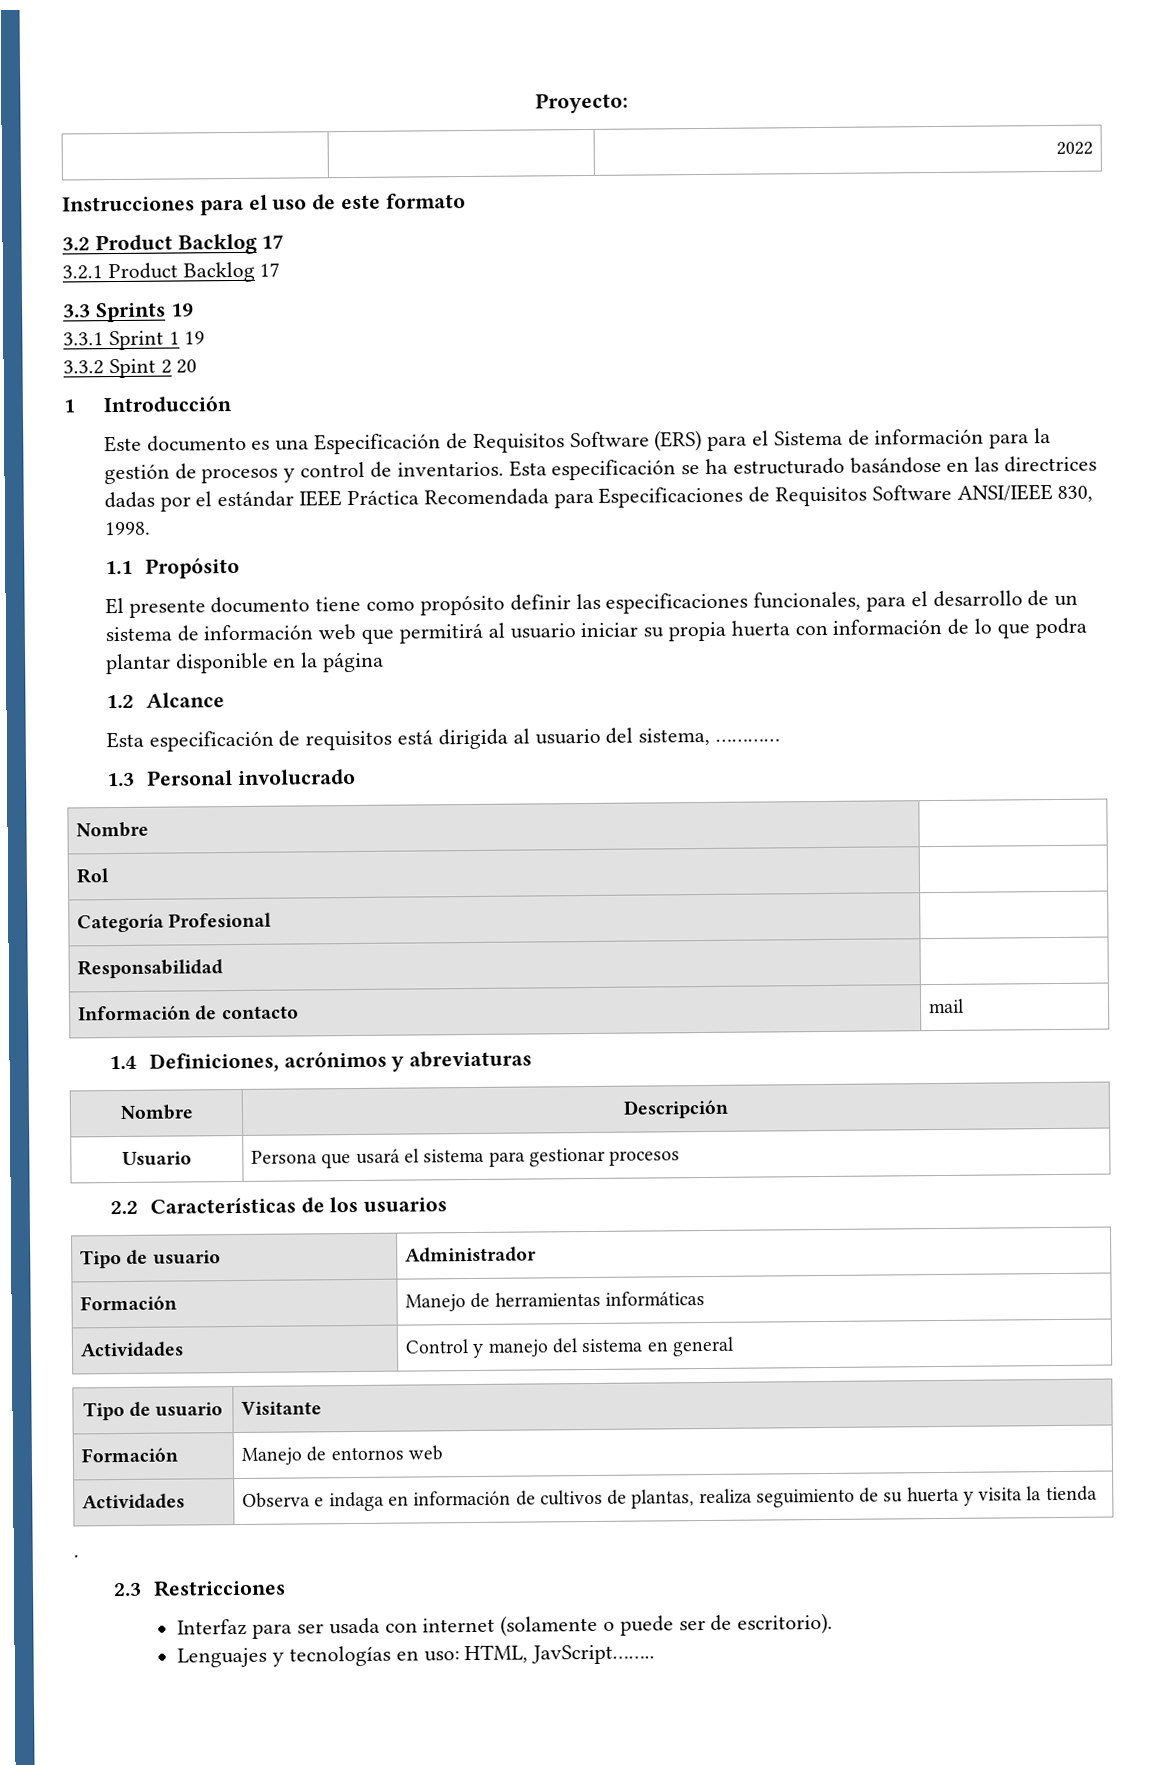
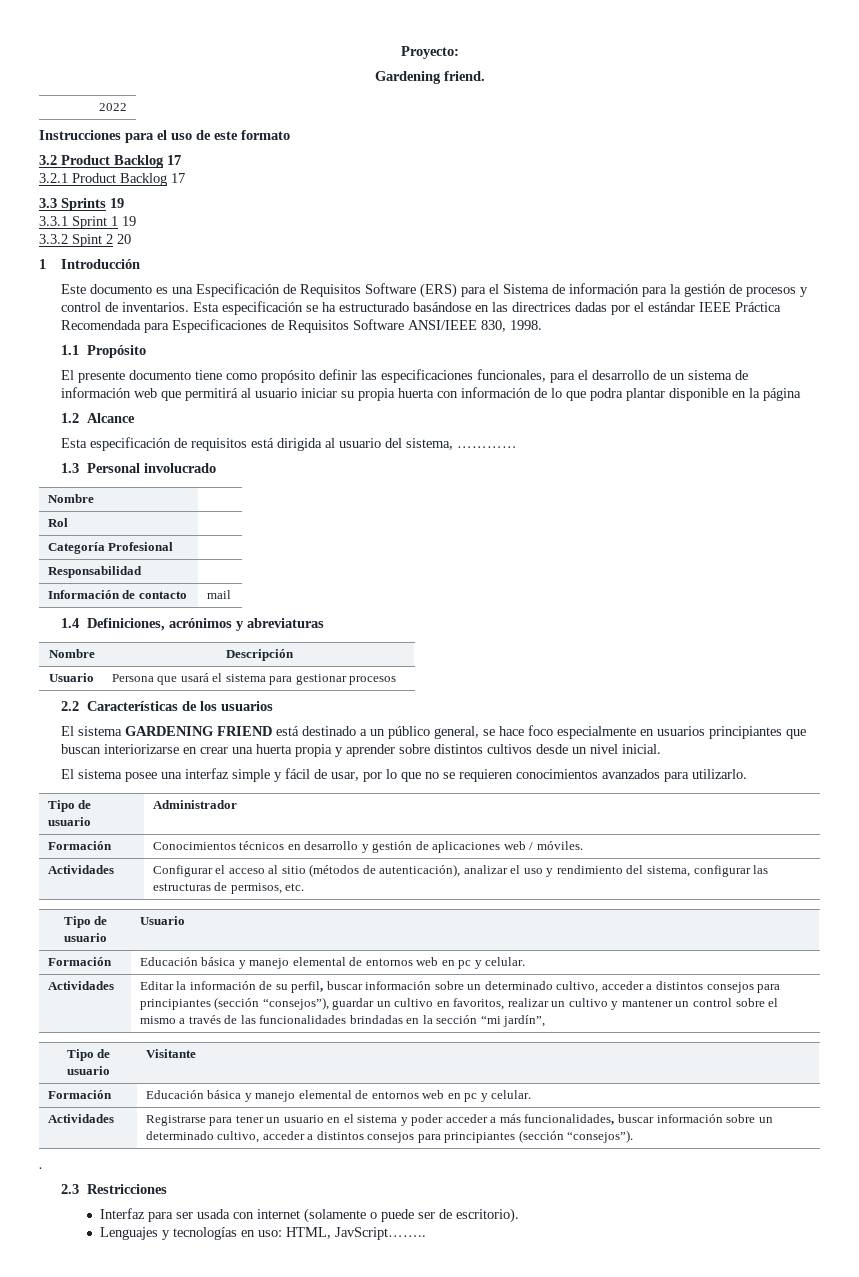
+ Gardening friend.
+ El sistema GARDENING FRIEND está destinado a un público general, se hace foco especialmente en usuarios principiantes que buscan interiorizarse en crear una huerta propia y aprender sobre distintos cultivos desde un nivel inicial.
+ El sistema posee una interfaz simple y fácil de usar, por lo que no se requieren conocimientos avanzados para utilizarlo.
- Formación | Manejo de herramientas informáticas
- Actividades | Control y manejo del sistema en general
+ Formación | Conocimientos técnicos en desarrollo y gestión de aplicaciones web / móviles.
+ Actividades | Configurar el acceso al sitio (métodos de autenticación), analizar el uso y rendimiento del sistema, configurar las estructuras de permisos, etc.
+ Tipo de usuario | Usuario
+ Formación | Educación básica y manejo elemental de entornos web en pc y celular.
+ Actividades | Editar la información de su perfil, buscar información sobre un determinado cultivo, acceder a distintos consejos para principiantes (sección “consejos”), guardar un cultivo en favoritos, realizar un cultivo y mantener un control sobre el mismo a través de las funcionalidades brindadas en la sección “mi jardín”,
  Tipo de usuario | Visitante
- Formación | Manejo de entornos web
- Actividades | Observa e indaga en información de cultivos de plantas, realiza seguimiento de su huerta y visita la tienda
+ Formación | Educación básica y manejo elemental de entornos web en pc y celular.
+ Actividades | Registrarse para tener un usuario en el sistema y poder acceder a más funcionalidades, buscar información sobre un determinado cultivo, acceder a distintos consejos para principiantes (sección “consejos”).

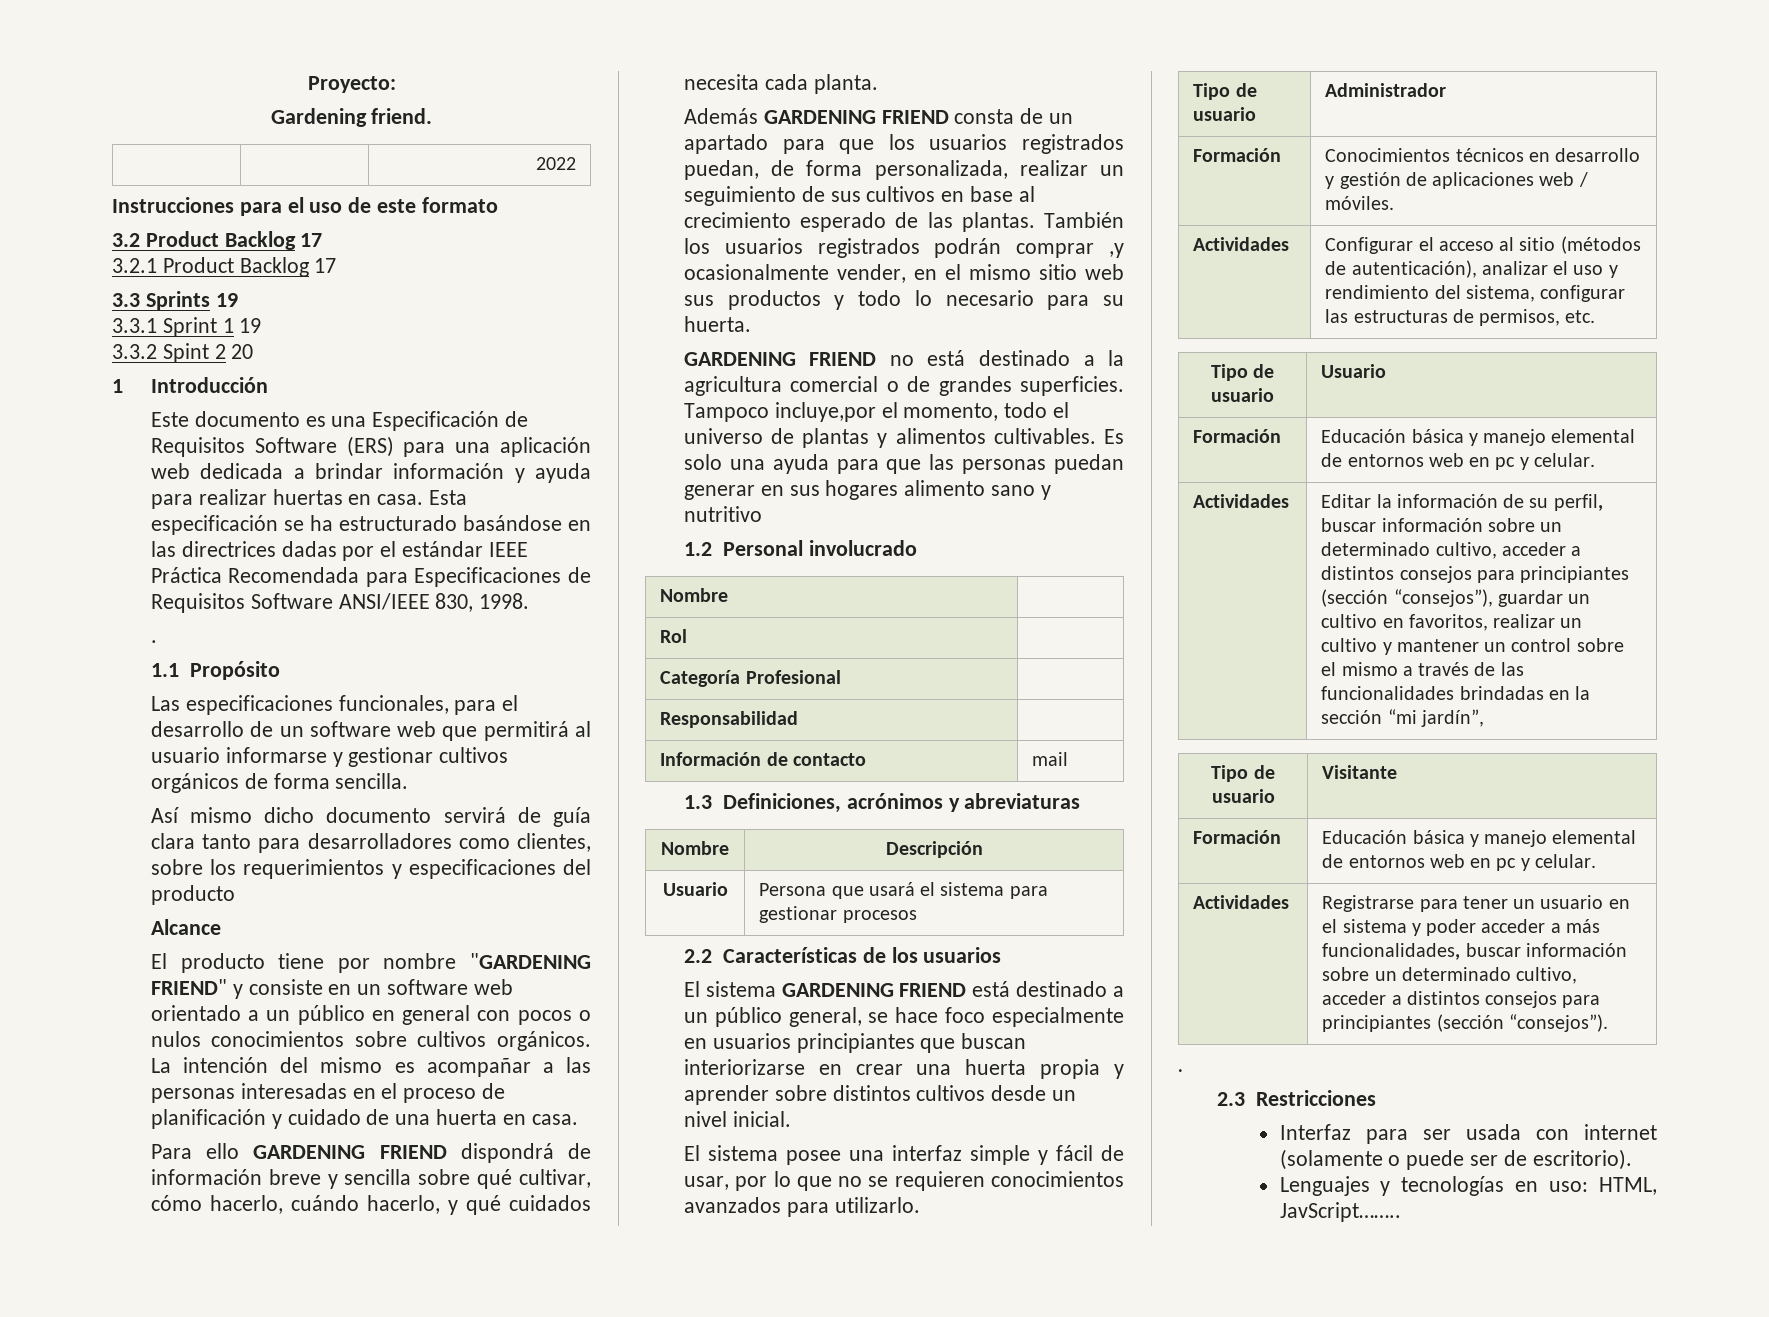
- Este documento es una Especificación de Requisitos Software (ERS) para el Sistema de información para la gestión de procesos y control de inventarios.
+ Este documento es una Especificación de Requisitos Software (ERS) para una aplicación web dedicada a brindar información y ayuda para realizar huertas en casa.
  Esta especificación se ha estructurado basándose en las directrices dadas por el estándar IEEE Práctica Recomendada para Especificaciones de Requisitos Software ANSI/IEEE 830, 1998.
+ .
- El presente documento tiene como propósito definir las especificaciones funcionales, para el desarrollo de un sistema de información web que permitirá al usuario iniciar su propia huerta con información de lo que podra plantar disponible en la página
- 1.2 Alcance
- Esta especificación de requisitos está dirigida al usuario del sistema, …………
- 1.3 Personal involucrado
+ Las especificaciones funcionales, para el desarrollo de un software web que permitirá al usuario informarse y gestionar cultivos orgánicos de forma sencilla.
+ Así mismo dicho documento servirá de guía clara tanto para desarrolladores como clientes, sobre los requerimientos y especificaciones del producto
+ Alcance
+ El producto tiene por nombre "GARDENING FRIEND" y consiste en un software web orientado a un público en general con pocos o nulos conocimientos sobre cultivos orgánicos. La intención del mismo es acompañar a las personas interesadas en el proceso de planificación y cuidado de una huerta en casa.
+ Para ello GARDENING FRIEND dispondrá de información breve y sencilla sobre qué cultivar, cómo hacerlo, cuándo hacerlo, y qué cuidados necesita cada planta.
+ Además GARDENING FRIEND consta de un apartado para que los usuarios registrados puedan, de forma personalizada, realizar un seguimiento de sus cultivos en base al crecimiento esperado de las plantas. También los usuarios registrados podrán comprar ,y ocasionalmente vender, en el mismo sitio web sus productos y todo lo necesario para su huerta.
+ GARDENING FRIEND no está destinado a la agricultura comercial o de grandes superficies. Tampoco incluye,por el momento, todo el universo de plantas y alimentos cultivables. Es solo una ayuda para que las personas puedan generar en sus hogares alimento sano y nutritivo
+ 1.2 Personal involucrado
- 1.4 Definiciones, acrónimos y abreviaturas
+ 1.3 Definiciones, acrónimos y abreviaturas

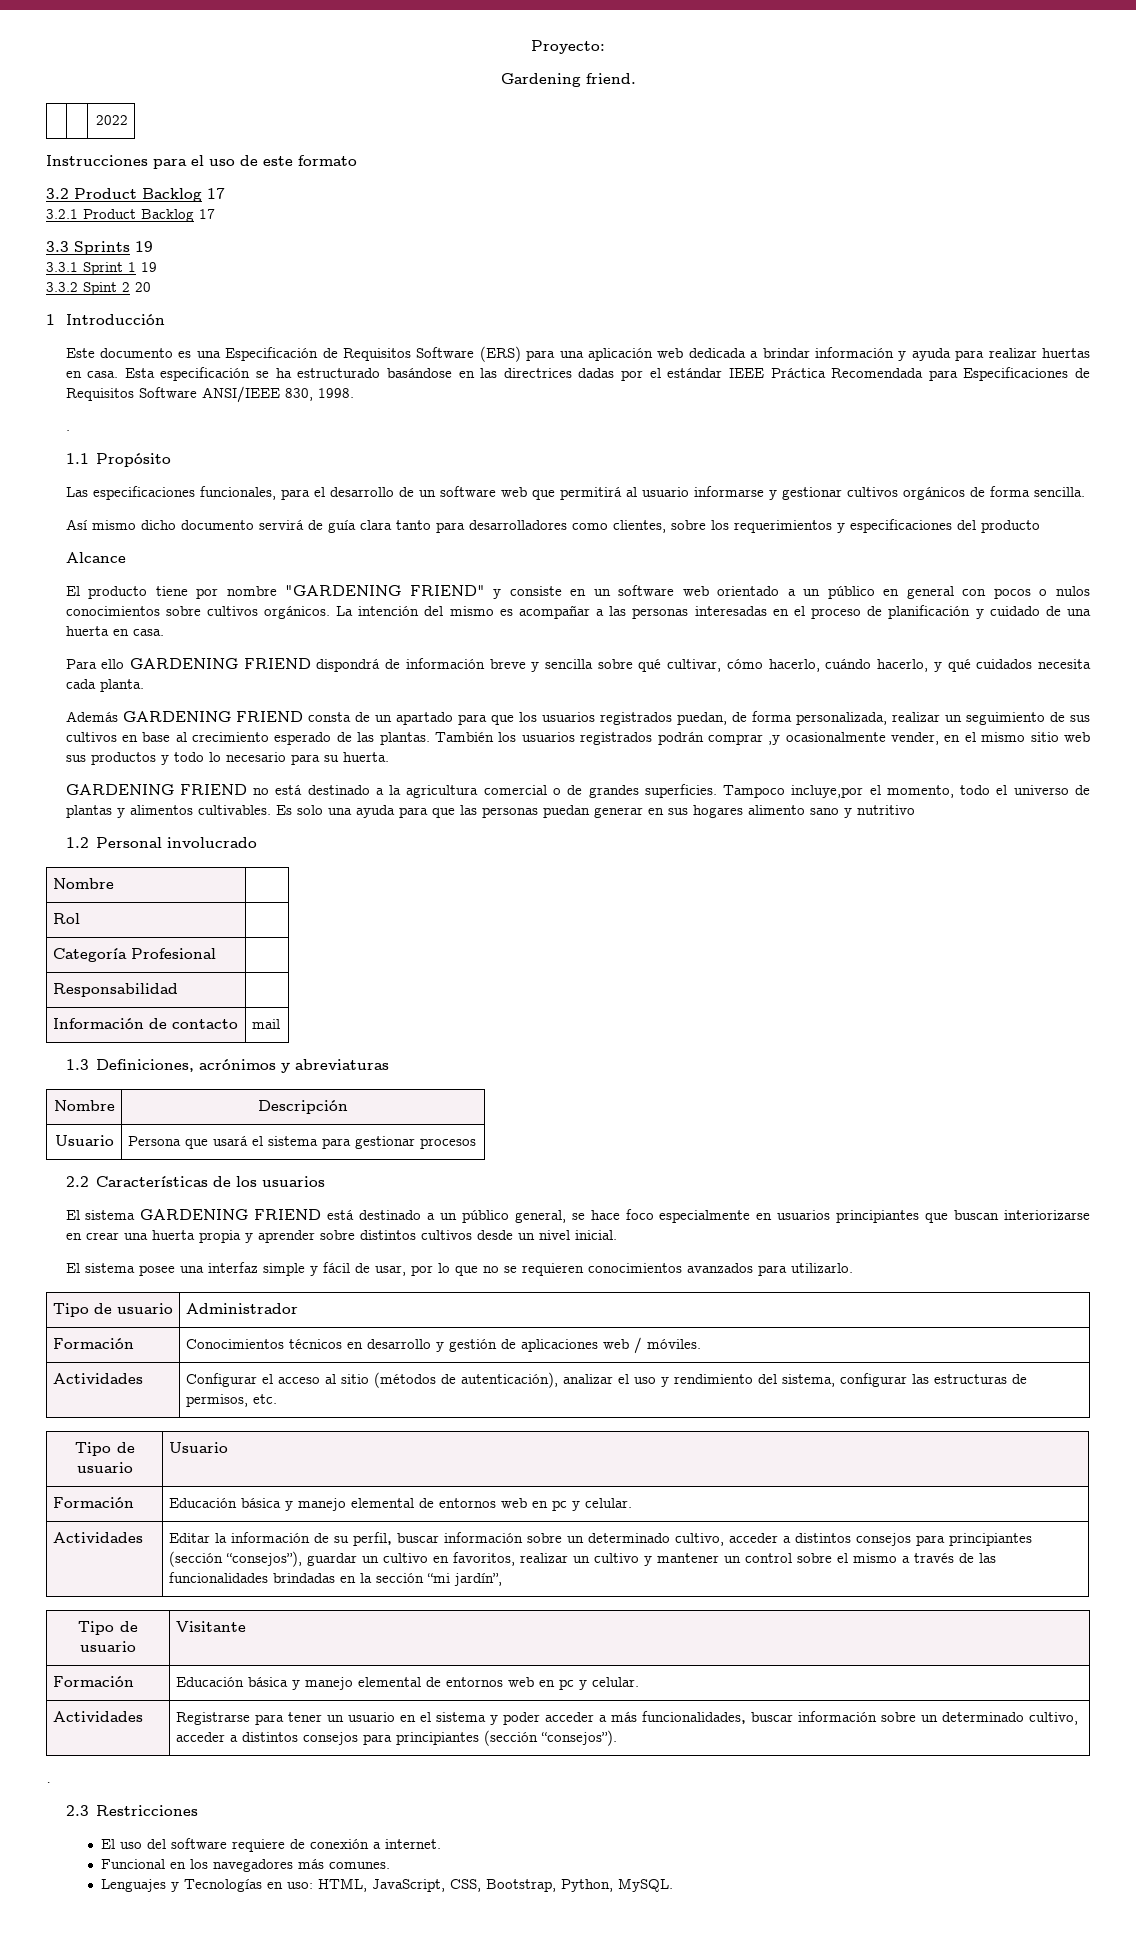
- Interfaz para ser usada con internet (solamente o puede ser de escritorio).
+ El uso del software requiere de conexión a internet.
+ Funcional en los navegadores más comunes.
- Lenguajes y tecnologías en uso: HTML, JavScript……..
+ Lenguajes y Tecnologías en uso: HTML, JavaScript, CSS, Bootstrap, Python, MySQL.

